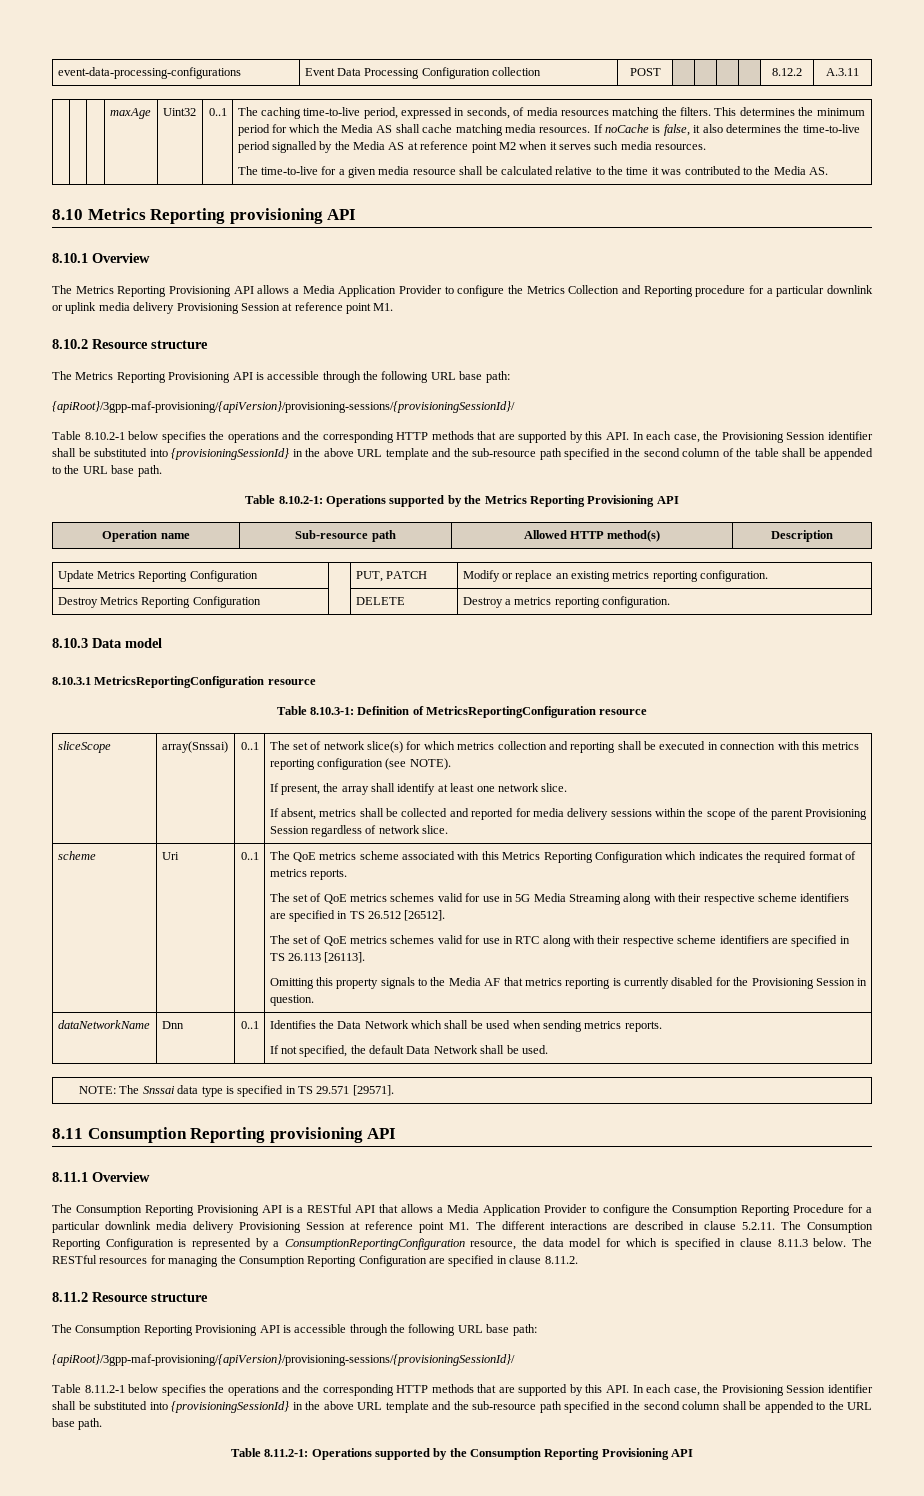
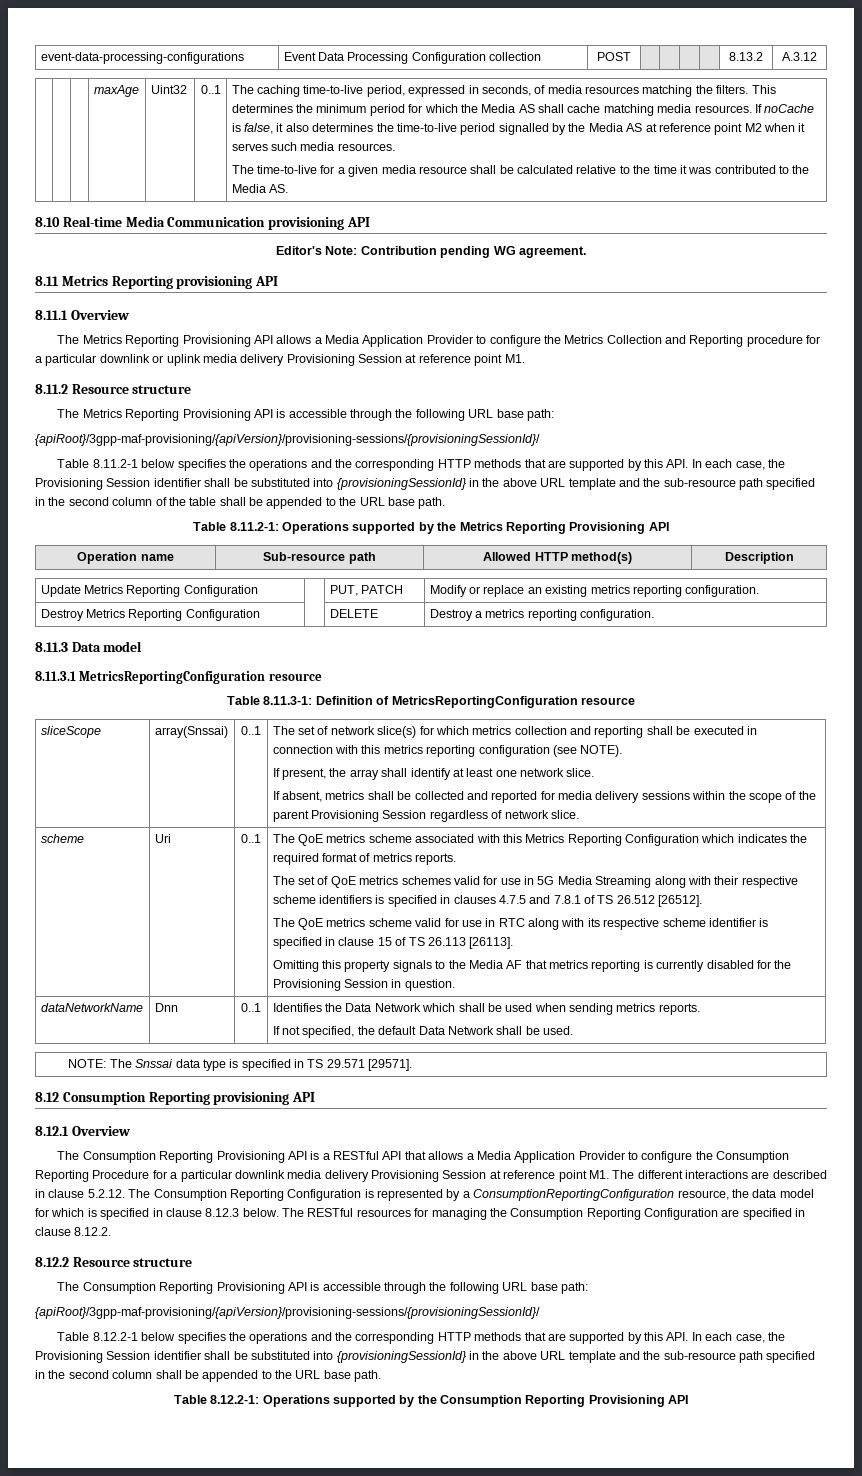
- event-data-processing-configurations | Event Data Processing Configuration collection | POST | | | | | 8.12.2 | A.3.11
+ event-data-processing-configurations | Event Data Processing Configuration collection | POST | | | | | 8.13.2 | A.3.12
- 8.10 Metrics Reporting provisioning API
+ 8.10 Real-time Media Communication provisioning API
+ Editor's Note: Contribution pending WG agreement.
+ 8.11 Metrics Reporting provisioning API
- 8.10.1 Overview
+ 8.11.1 Overview
- 8.10.2 Resource structure
+ 8.11.2 Resource structure
- Table 8.10.2-1 below specifies the operations and the corresponding HTTP methods that are supported by this API. In each case, the Provisioning Session identifier shall be substituted into {provisioningSessionId} in the above URL template and the sub-resource path specified in the second column of the table shall be appended to the URL base path.
+ Table 8.11.2-1 below specifies the operations and the corresponding HTTP methods that are supported by this API. In each case, the Provisioning Session identifier shall be substituted into {provisioningSessionId} in the above URL template and the sub-resource path specified in the second column of the table shall be appended to the URL base path.
- Table 8.10.2-1: Operations supported by the Metrics Reporting Provisioning API
+ Table 8.11.2-1: Operations supported by the Metrics Reporting Provisioning API
- 8.10.3 Data model
+ 8.11.3 Data model
- 8.10.3.1 MetricsReportingConfiguration resource
+ 8.11.3.1 MetricsReportingConfiguration resource
- Table 8.10.3-1: Definition of MetricsReportingConfiguration resource
+ Table 8.11.3-1: Definition of MetricsReportingConfiguration resource
- The set of QoE metrics schemes valid for use in 5G Media Streaming along with their respective scheme identifiers are specified in TS 26.512 [26512].
+ The set of QoE metrics schemes valid for use in 5G Media Streaming along with their respective scheme identifiers is specified in clauses 4.7.5 and 7.8.1 of TS 26.512 [26512].
- The set of QoE metrics schemes valid for use in RTC along with their respective scheme identifiers are specified in TS 26.113 [26113].
+ The QoE metrics scheme valid for use in RTC along with its respective scheme identifier is specified in clause 15 of TS 26.113 [26113].
- 8.11 Consumption Reporting provisioning API
+ 8.12 Consumption Reporting provisioning API
- 8.11.1 Overview
+ 8.12.1 Overview
- The Consumption Reporting Provisioning API is a RESTful API that allows a Media Application Provider to configure the Consumption Reporting Procedure for a particular downlink media delivery Provisioning Session at reference point M1. The different interactions are described in clause 5.2.11. The Consumption Reporting Configuration is represented by a ConsumptionReportingConfiguration resource, the data model for which is specified in clause 8.11.3 below.
+ The Consumption Reporting Provisioning API is a RESTful API that allows a Media Application Provider to configure the Consumption Reporting Procedure for a particular downlink media delivery Provisioning Session at reference point M1. The different interactions are described in clause 5.2.12. The Consumption Reporting Configuration is represented by a ConsumptionReportingConfiguration resource, the data model for which is specified in clause 8.12.3 below.
- The RESTful resources for managing the Consumption Reporting Configuration are specified in clause 8.11.2.
- 8.11.2 Resource structure
+ The RESTful resources for managing the Consumption Reporting Configuration are specified in clause 8.12.2.
+ 8.12.2 Resource structure
- Table 8.11.2-1 below specifies the operations and the corresponding HTTP methods that are supported by this API. In each case, the Provisioning Session identifier shall be substituted into {provisioningSessionId} in the above URL template and the sub-resource path specified in the second column shall be appended to the URL base path.
+ Table 8.12.2-1 below specifies the operations and the corresponding HTTP methods that are supported by this API. In each case, the Provisioning Session identifier shall be substituted into {provisioningSessionId} in the above URL template and the sub-resource path specified in the second column shall be appended to the URL base path.
- Table 8.11.2-1: Operations supported by the Consumption Reporting Provisioning API
+ Table 8.12.2-1: Operations supported by the Consumption Reporting Provisioning API

